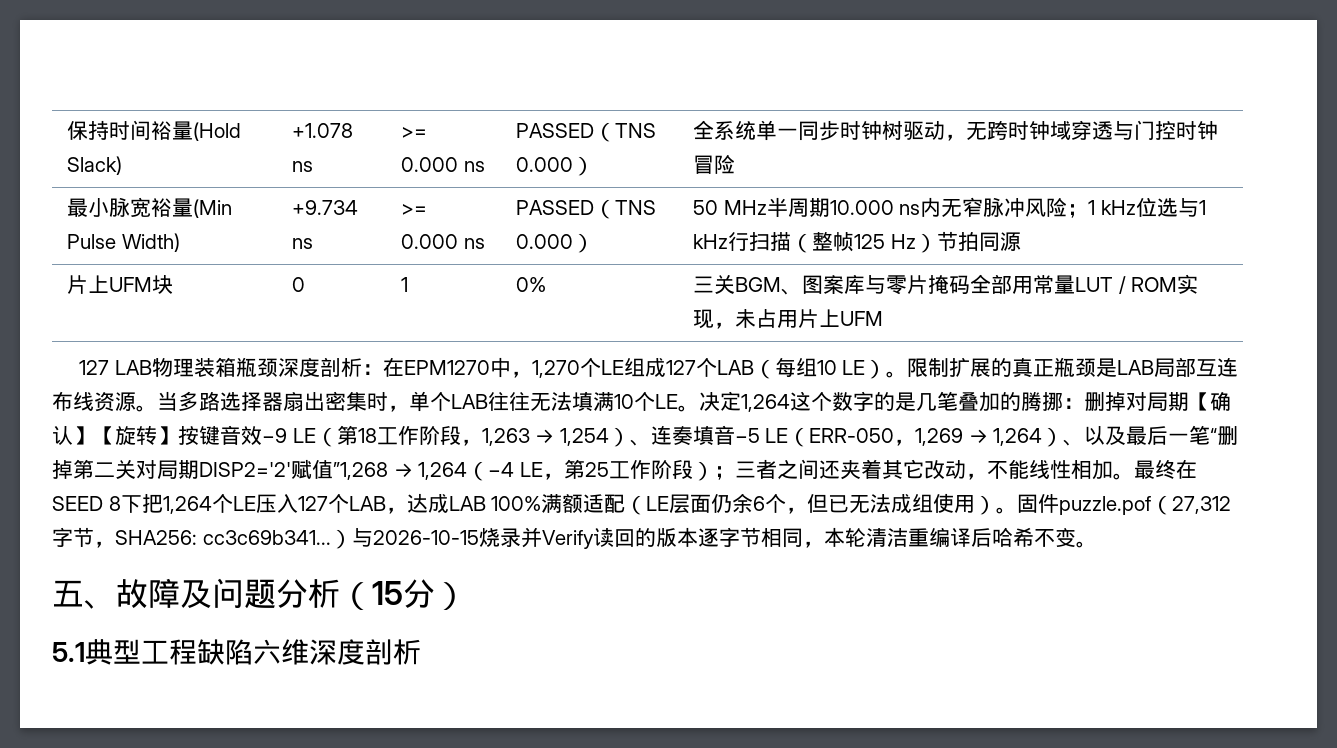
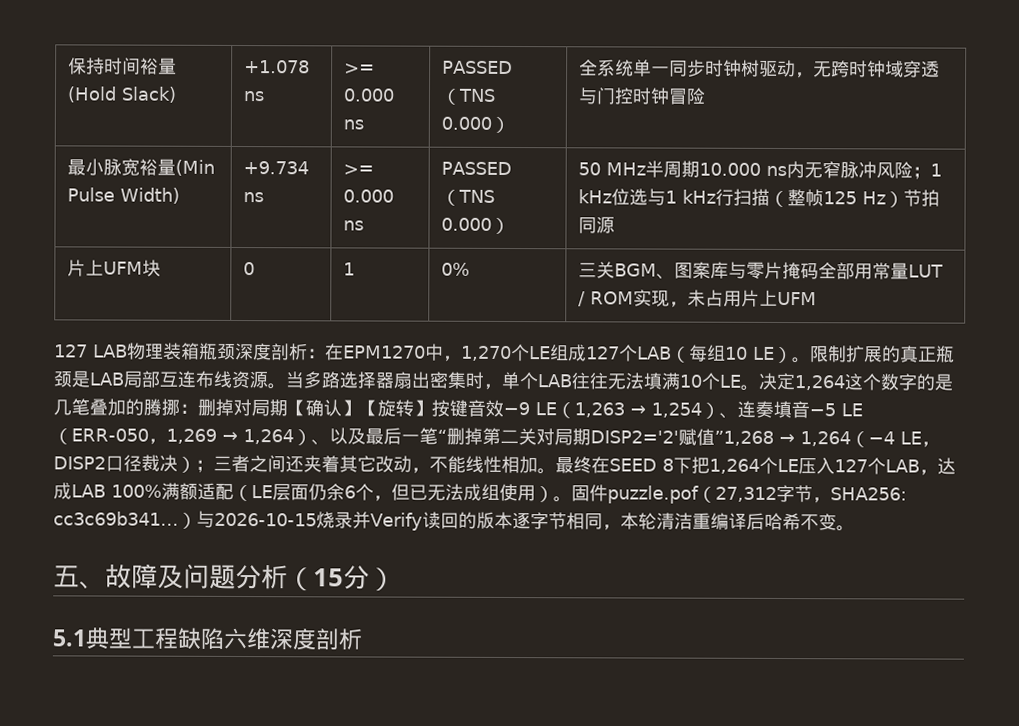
- 删掉对局期【确认】【旋转】按键音效−9 LE（第18工作阶段，1,263 → 1,254）、连奏填音−5 LE（ERR-050，1,269 → 1,264）、以及最后一笔“删掉第二关对局期DISP2='2'赋值”1,268 → 1,264（−4 LE，第25工作阶段）；
+ 删掉对局期【确认】【旋转】按键音效−9 LE（1,263 → 1,254）、连奏填音−5 LE（ERR-050，1,269 → 1,264）、以及最后一笔“删掉第二关对局期DISP2='2'赋值”1,268 → 1,264（−4 LE，DISP2口径裁决）；

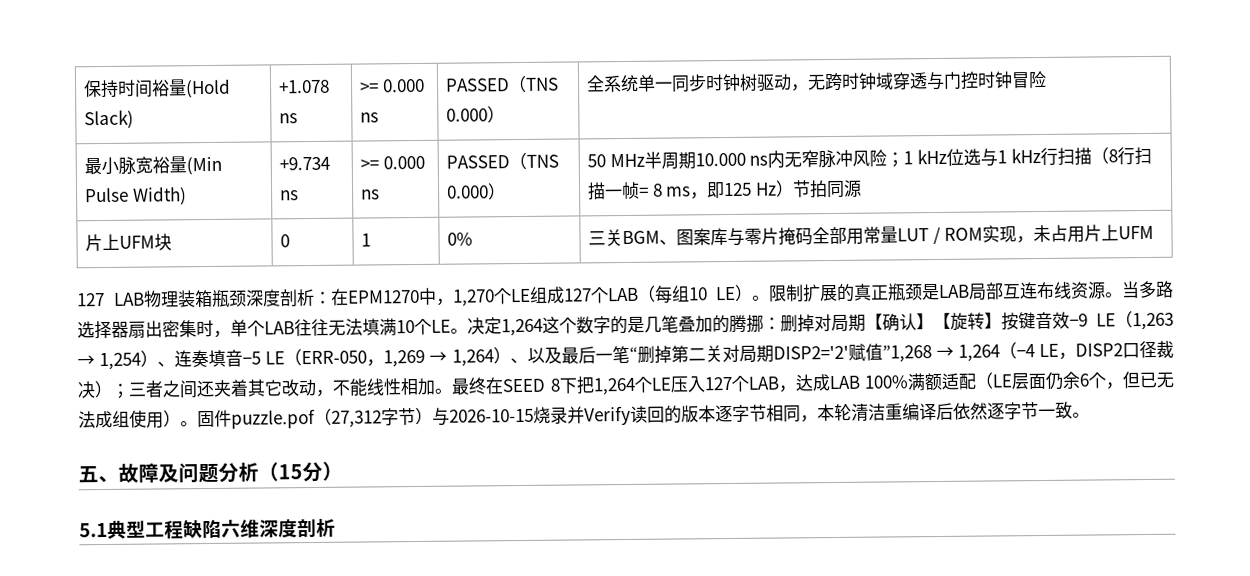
- 50 MHz半周期10.000 ns内无窄脉冲风险；1 kHz位选与1 kHz行扫描（整帧125 Hz）节拍同源
+ 50 MHz半周期10.000 ns内无窄脉冲风险；1 kHz位选与1 kHz行扫描（8行扫描一帧= 8 ms，即125 Hz）节拍同源
- 固件puzzle.pof（27,312字节，SHA256: cc3c69b341...）与2026-10-15烧录并Verify读回的版本逐字节相同，本轮清洁重编译后哈希不变。
+ 固件puzzle.pof（27,312字节）与2026-10-15烧录并Verify读回的版本逐字节相同，本轮清洁重编译后依然逐字节一致。

